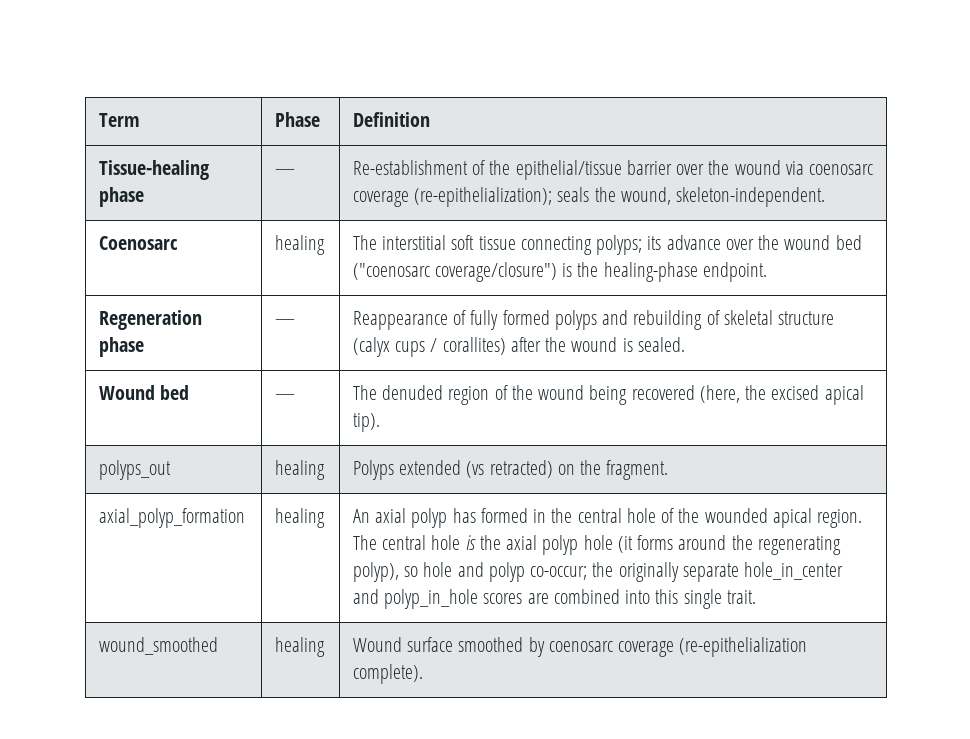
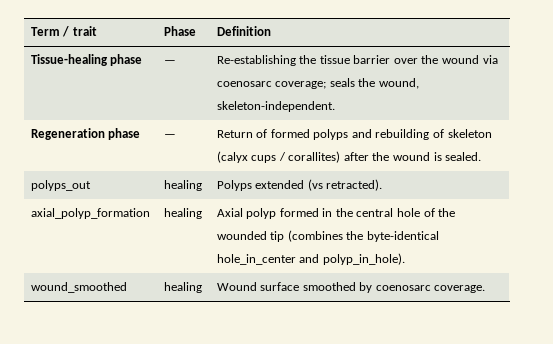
- Term | Phase | Definition
+ Term / trait | Phase | Definition
- Tissue-healing phase | — | Re-establishment of the epithelial/tissue barrier over the wound via coenosarc coverage (re-epithelialization); seals the wound, skeleton-independent.
+ Tissue-healing phase | — | Re-establishing the tissue barrier over the wound via coenosarc coverage; seals the wound, skeleton-independent.
- Coenosarc | healing | The interstitial soft tissue connecting polyps; its advance over the wound bed ("coenosarc coverage/closure") is the healing-phase endpoint.
- Regeneration phase | — | Reappearance of fully formed polyps and rebuilding of skeletal structure (calyx cups / corallites) after the wound is sealed.
+ Regeneration phase | — | Return of formed polyps and rebuilding of skeleton (calyx cups / corallites) after the wound is sealed.
- Wound bed | — | The denuded region of the wound being recovered (here, the excised apical tip).
- polyps_out | healing | Polyps extended (vs retracted) on the fragment.
- axial_polyp_formation | healing | An axial polyp has formed in the central hole of the wounded apical region. The central hole is the axial polyp hole (it forms around the regenerating polyp), so hole and polyp co-occur; the originally separate hole_in_center and polyp_in_hole scores are combined into this single trait.
+ polyps_out | healing | Polyps extended (vs retracted).
+ axial_polyp_formation | healing | Axial polyp formed in the central hole of the wounded tip (combines the byte-identical hole_in_center and polyp_in_hole).
- wound_smoothed | healing | Wound surface smoothed by coenosarc coverage (re-epithelialization complete).
+ wound_smoothed | healing | Wound surface smoothed by coenosarc coverage.

